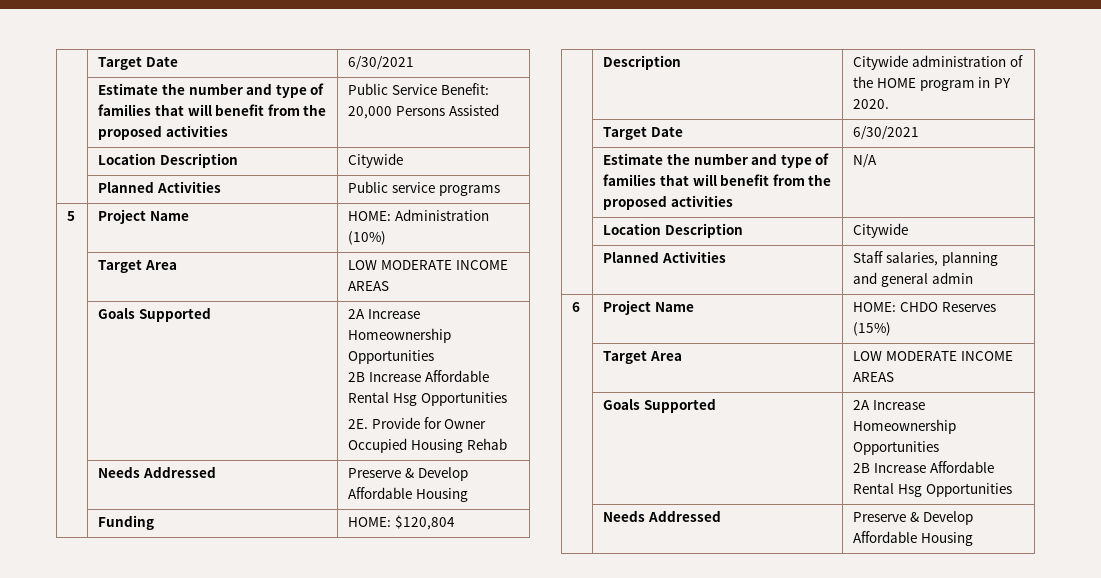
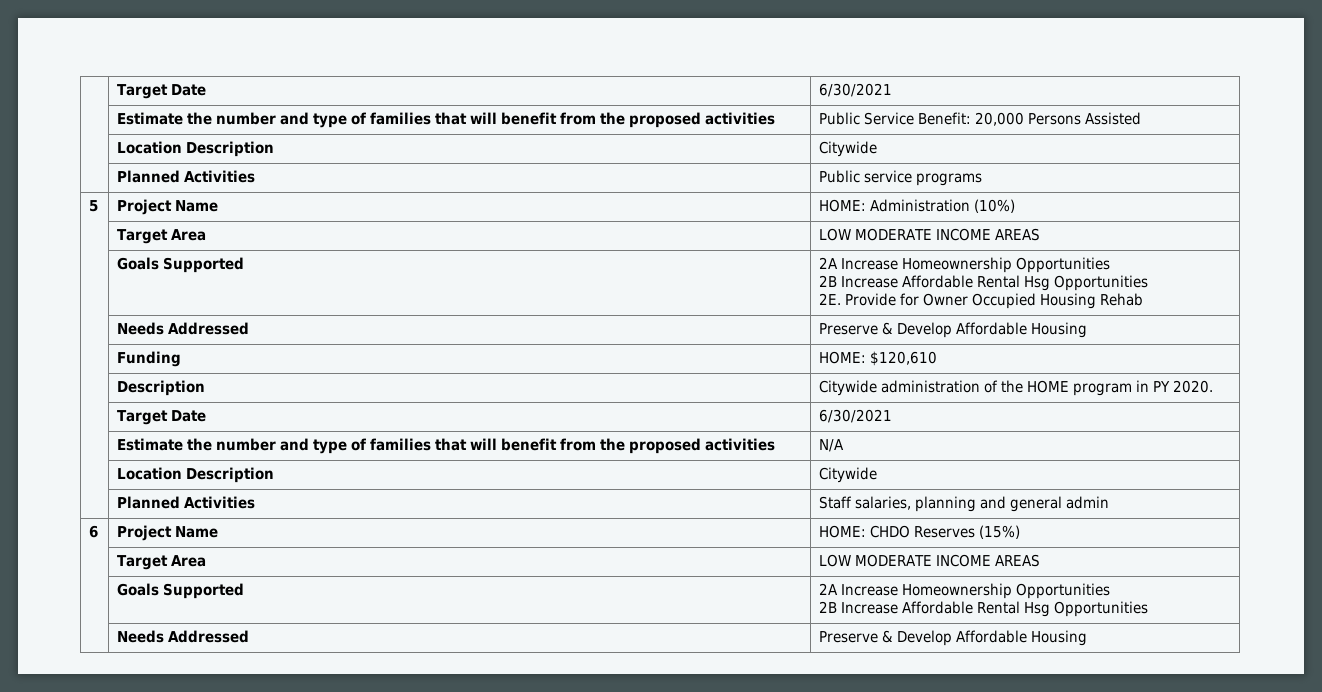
- | Funding | HOME: $120,804
+ | Funding | HOME: $120,610

